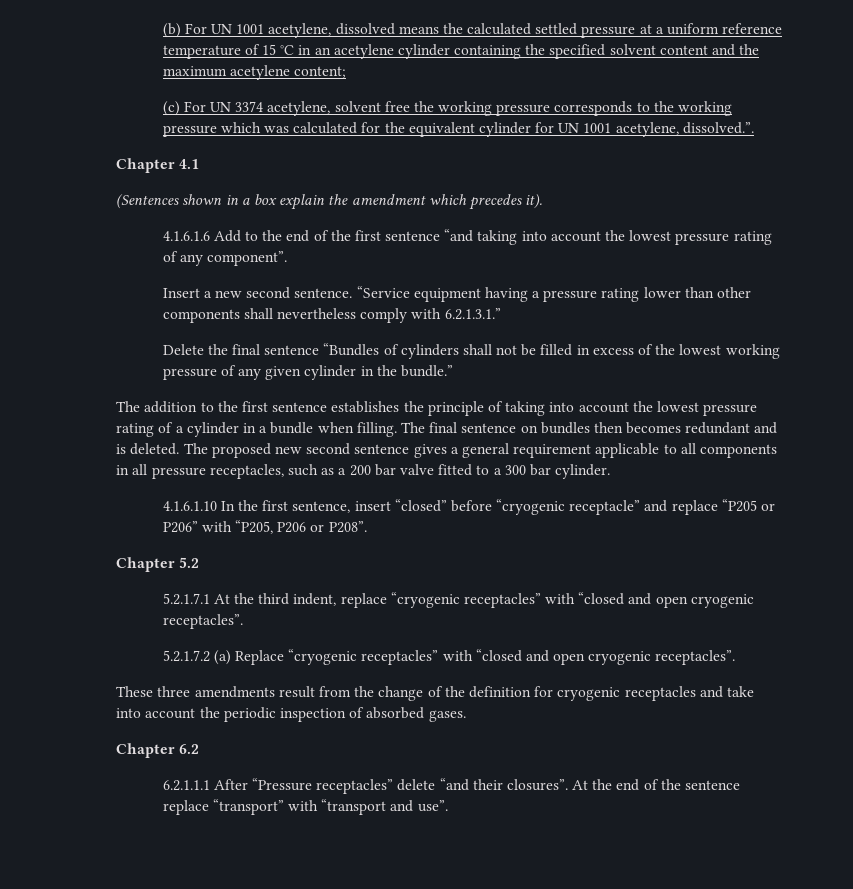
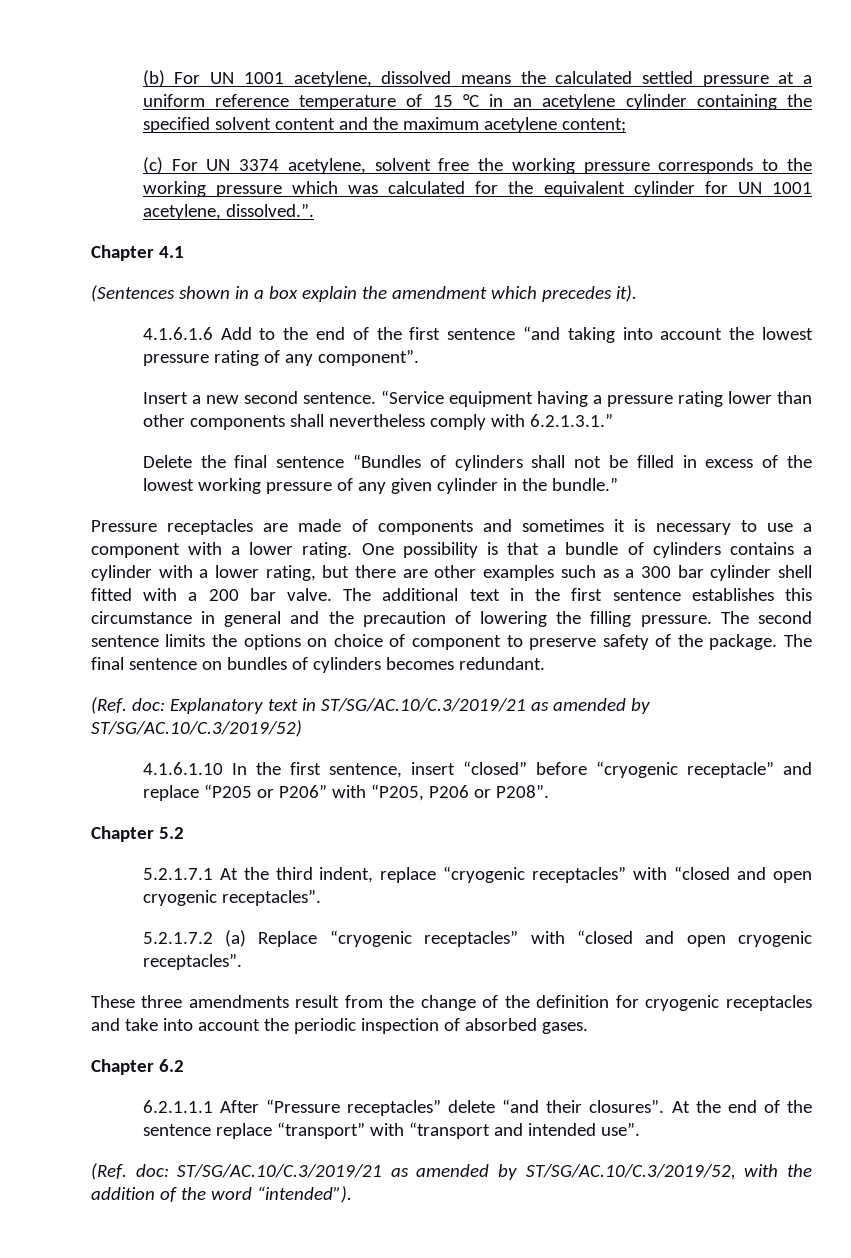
- The addition to the first sentence establishes the principle of taking into account the lowest pressure rating of a cylinder in a bundle when filling.
+ Pressure receptacles are made of components and sometimes it is necessary to use a component with a lower rating. One possibility is that a bundle of cylinders contains a cylinder with a lower rating, but there are other examples such as a 300 bar cylinder shell fitted with a 200 bar valve. The additional text in the first sentence establishes this circumstance in general and the precaution of lowering the filling pressure. The second sentence limits the options on choice of component to preserve safety of the package.
- The final sentence on bundles then becomes redundant and is deleted. The proposed new second sentence gives a general requirement applicable to all components in all pressure receptacles, such as a 200 bar valve fitted to a 300 bar cylinder.
+ The final sentence on bundles of cylinders becomes redundant.
+ (Ref. doc: Explanatory text in ST/SG/AC.10/C.3/2019/21 as amended by ST/SG/AC.10/C.3/2019/52)
- At the end of the sentence replace “transport” with “transport and use”.
+ At the end of the sentence replace “transport” with “transport and intended use”.
+ (Ref. doc: ST/SG/AC.10/C.3/2019/21 as amended by ST/SG/AC.10/C.3/2019/52, with the addition of the word “intended”).

